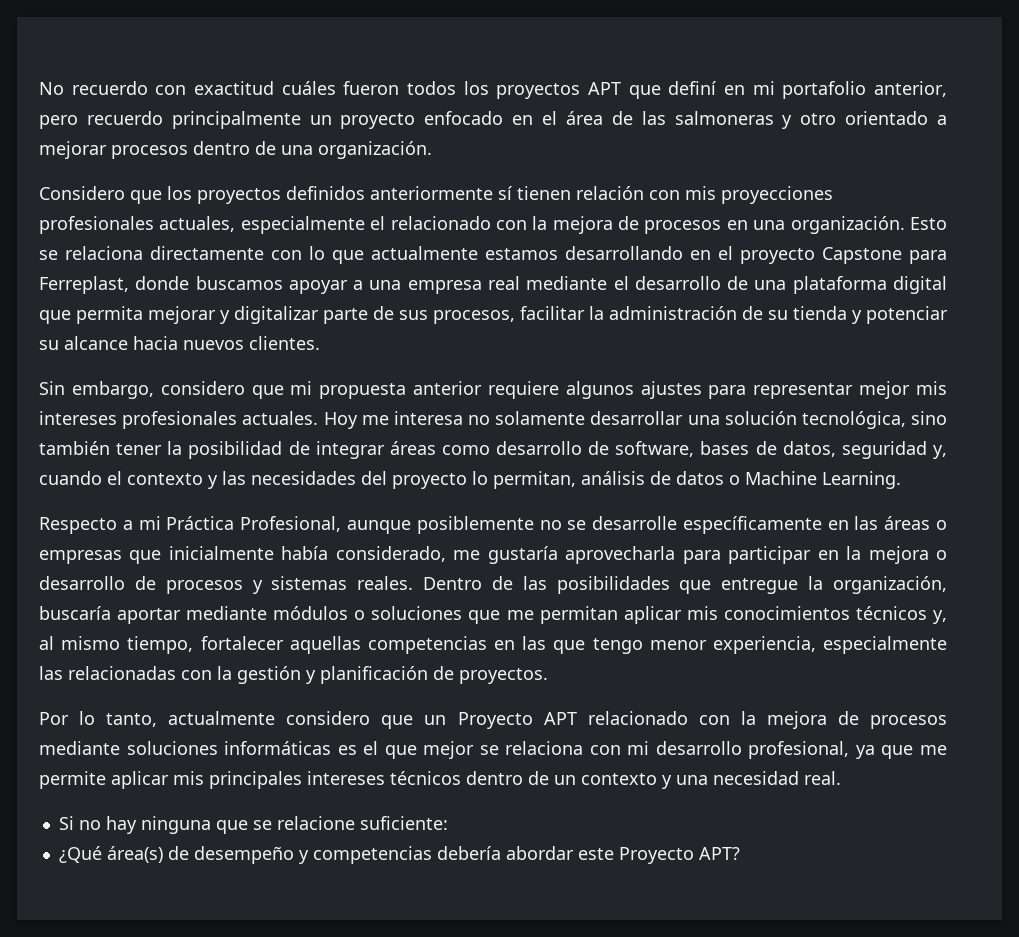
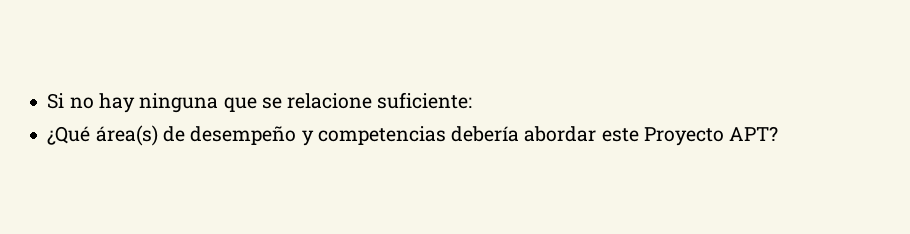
- No recuerdo con exactitud cuáles fueron todos los proyectos APT que definí en mi portafolio anterior, pero recuerdo principalmente un proyecto enfocado en el área de las salmoneras y otro orientado a mejorar procesos dentro de una organización.
- Considero que los proyectos definidos anteriormente sí tienen relación con mis proyecciones profesionales actuales, especialmente el relacionado con la mejora de procesos en una organización. Esto se relaciona directamente con lo que actualmente estamos desarrollando en el proyecto Capstone para Ferreplast, donde buscamos apoyar a una empresa real mediante el desarrollo de una plataforma digital que permita mejorar y digitalizar parte de sus procesos, facilitar la administración de su tienda y potenciar su alcance hacia nuevos clientes.
- Sin embargo, considero que mi propuesta anterior requiere algunos ajustes para representar mejor mis intereses profesionales actuales. Hoy me interesa no solamente desarrollar una solución tecnológica, sino también tener la posibilidad de integrar áreas como desarrollo de software, bases de datos, seguridad y, cuando el contexto y las necesidades del proyecto lo permitan, análisis de datos o Machine Learning.
- Respecto a mi Práctica Profesional, aunque posiblemente no se desarrolle específicamente en las áreas o empresas que inicialmente había considerado, me gustaría aprovecharla para participar en la mejora o desarrollo de procesos y sistemas reales. Dentro de las posibilidades que entregue la organización, buscaría aportar mediante módulos o soluciones que me permitan aplicar mis conocimientos técnicos y, al mismo tiempo, fortalecer aquellas competencias en las que tengo menor experiencia, especialmente las relacionadas con la gestión y planificación de proyectos.
- Por lo tanto, actualmente considero que un Proyecto APT relacionado con la mejora de procesos mediante soluciones informáticas es el que mejor se relaciona con mi desarrollo profesional, ya que me permite aplicar mis principales intereses técnicos dentro de un contexto y una necesidad real.

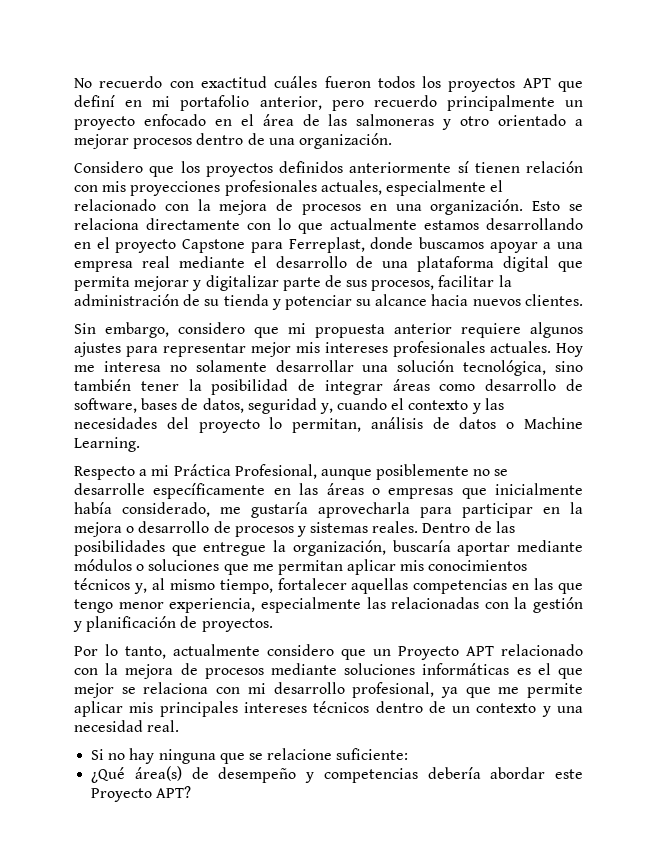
+ No recuerdo con exactitud cuáles fueron todos los proyectos APT que definí en mi portafolio anterior, pero recuerdo principalmente un proyecto enfocado en el área de las salmoneras y otro orientado a mejorar procesos dentro de una organización.
+ Considero que los proyectos definidos anteriormente sí tienen relación con mis proyecciones profesionales actuales, especialmente el relacionado con la mejora de procesos en una organización. Esto se relaciona directamente con lo que actualmente estamos desarrollando en el proyecto Capstone para Ferreplast, donde buscamos apoyar a una empresa real mediante el desarrollo de una plataforma digital que permita mejorar y digitalizar parte de sus procesos, facilitar la administración de su tienda y potenciar su alcance hacia nuevos clientes.
+ Sin embargo, considero que mi propuesta anterior requiere algunos ajustes para representar mejor mis intereses profesionales actuales. Hoy me interesa no solamente desarrollar una solución tecnológica, sino también tener la posibilidad de integrar áreas como desarrollo de software, bases de datos, seguridad y, cuando el contexto y las necesidades del proyecto lo permitan, análisis de datos o Machine Learning.
+ Respecto a mi Práctica Profesional, aunque posiblemente no se desarrolle específicamente en las áreas o empresas que inicialmente había considerado, me gustaría aprovecharla para participar en la mejora o desarrollo de procesos y sistemas reales. Dentro de las posibilidades que entregue la organización, buscaría aportar mediante módulos o soluciones que me permitan aplicar mis conocimientos técnicos y, al mismo tiempo, fortalecer aquellas competencias en las que tengo menor experiencia, especialmente las relacionadas con la gestión y planificación de proyectos.
+ Por lo tanto, actualmente considero que un Proyecto APT relacionado con la mejora de procesos mediante soluciones informáticas es el que mejor se relaciona con mi desarrollo profesional, ya que me permite aplicar mis principales intereses técnicos dentro de un contexto y una necesidad real.

